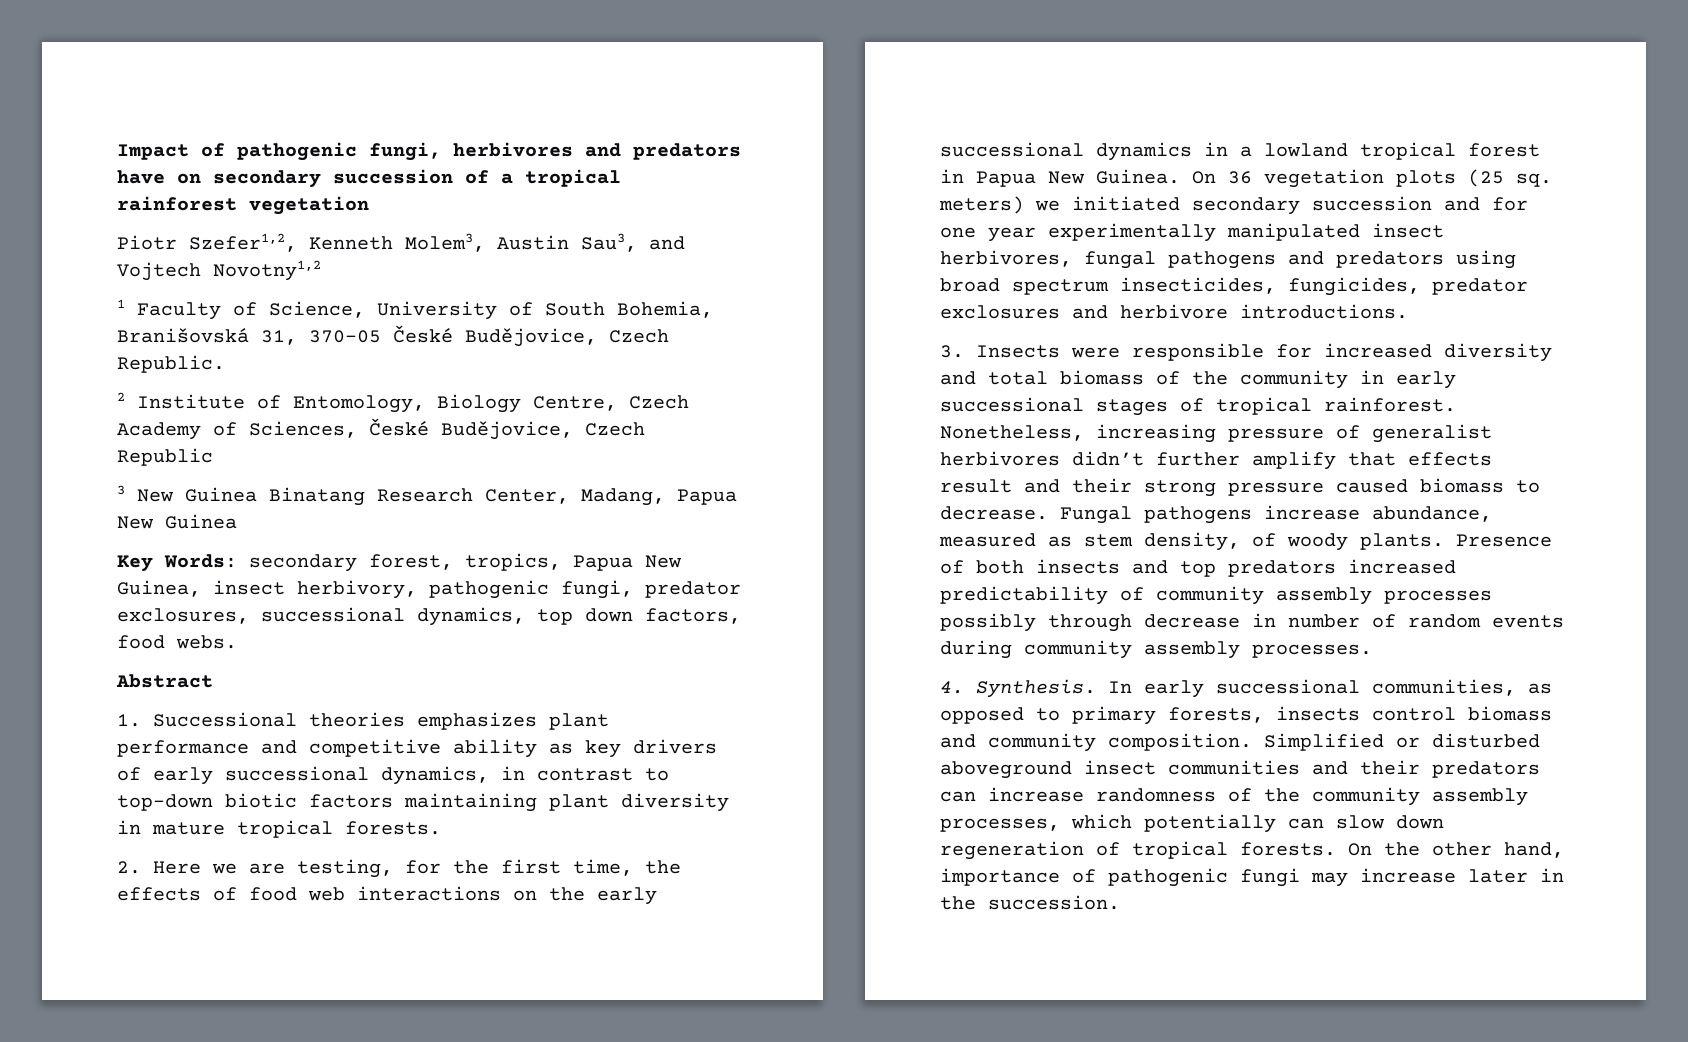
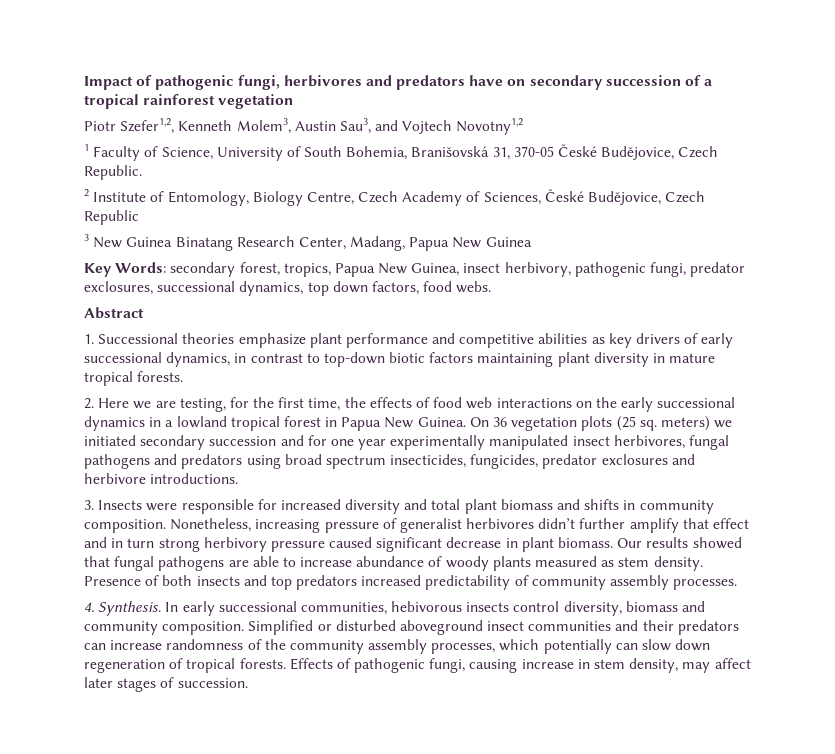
- 1. Successional theories emphasizes plant performance and competitive ability as key drivers of early successional dynamics, in contrast to top-down biotic factors maintaining plant diversity in mature tropical forests.
+ 1. Successional theories emphasize plant performance and competitive abilities as key drivers of early successional dynamics, in contrast to top-down biotic factors maintaining plant diversity in mature tropical forests.
- 3. Insects were responsible for increased diversity and total biomass of the community in early successional stages of tropical rainforest.
+ 3. Insects were responsible for increased diversity and total plant biomass and shifts in community composition.
- Nonetheless, increasing pressure of generalist herbivores didn’t further amplify that effects result and their strong pressure caused biomass to decrease. Fungal pathogens increase abundance, measured as stem density, of woody plants.
+ Nonetheless, increasing pressure of generalist herbivores didn’t further amplify that effect and in turn strong herbivory pressure caused significant decrease in plant biomass. Our results showed that fungal pathogens are able to increase abundance of woody plants measured as stem density.
- Presence of both insects and top predators increased predictability of community assembly processes possibly through decrease in number of random events during community assembly processes.
+ Presence of both insects and top predators increased predictability of community assembly processes.
- In early successional communities, as opposed to primary forests, insects control biomass and community composition.
+ In early successional communities, hebivorous insects control diversity, biomass and community composition.
- On the other hand, importance of pathogenic fungi may increase later in the succession.
+ Effects of pathogenic fungi, causing increase in stem density, may affect later stages of succession.

